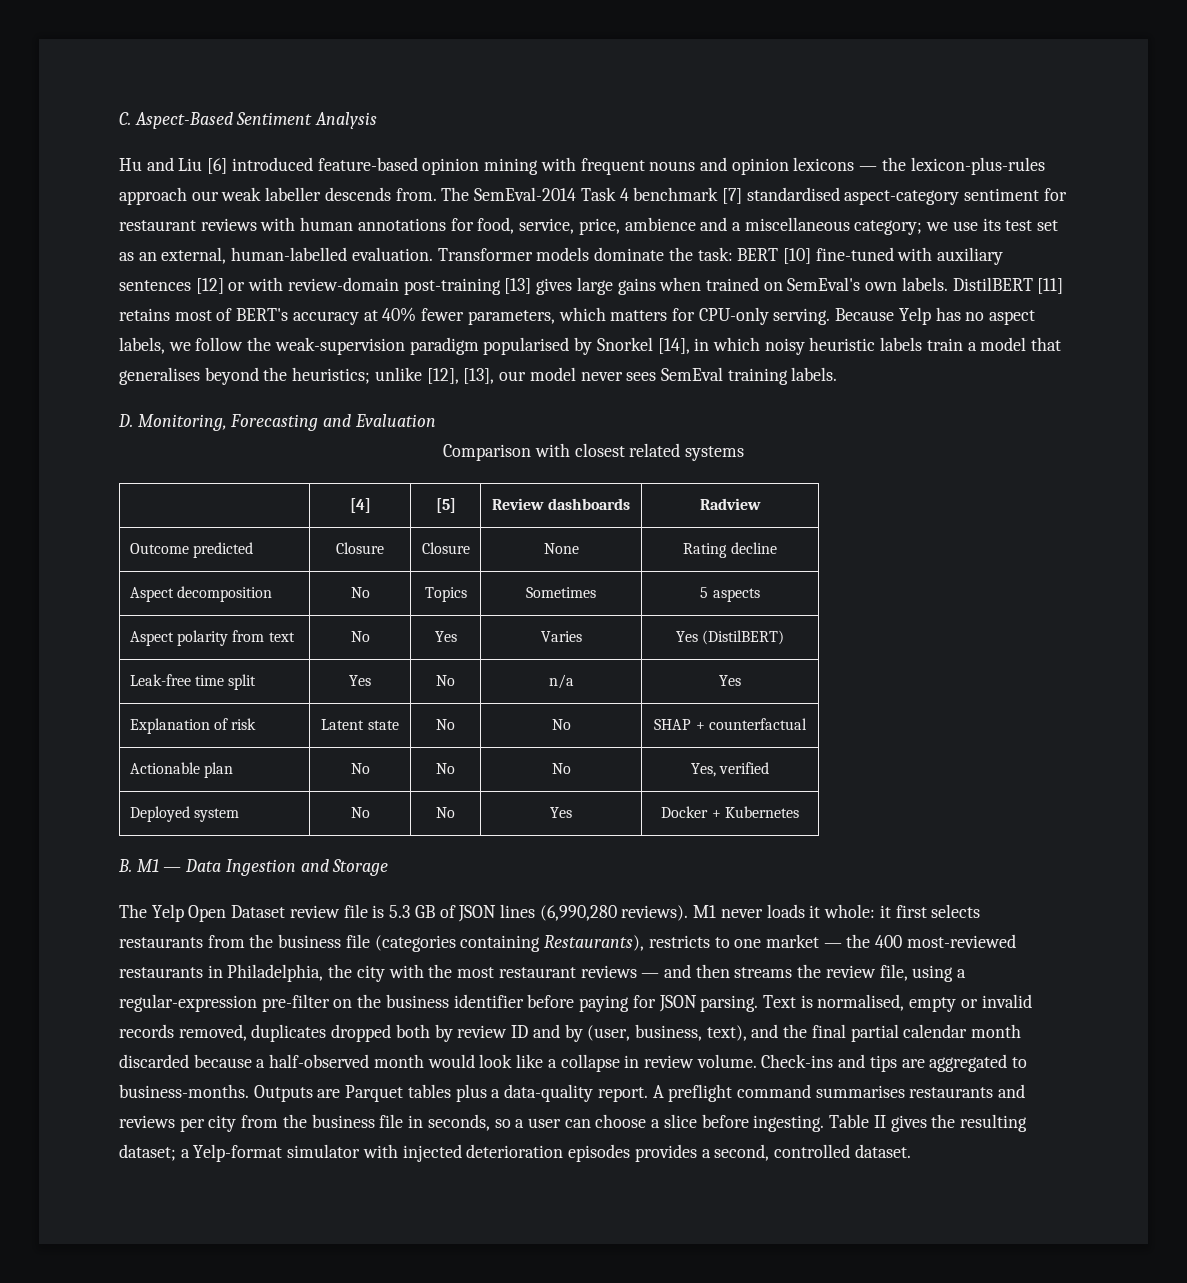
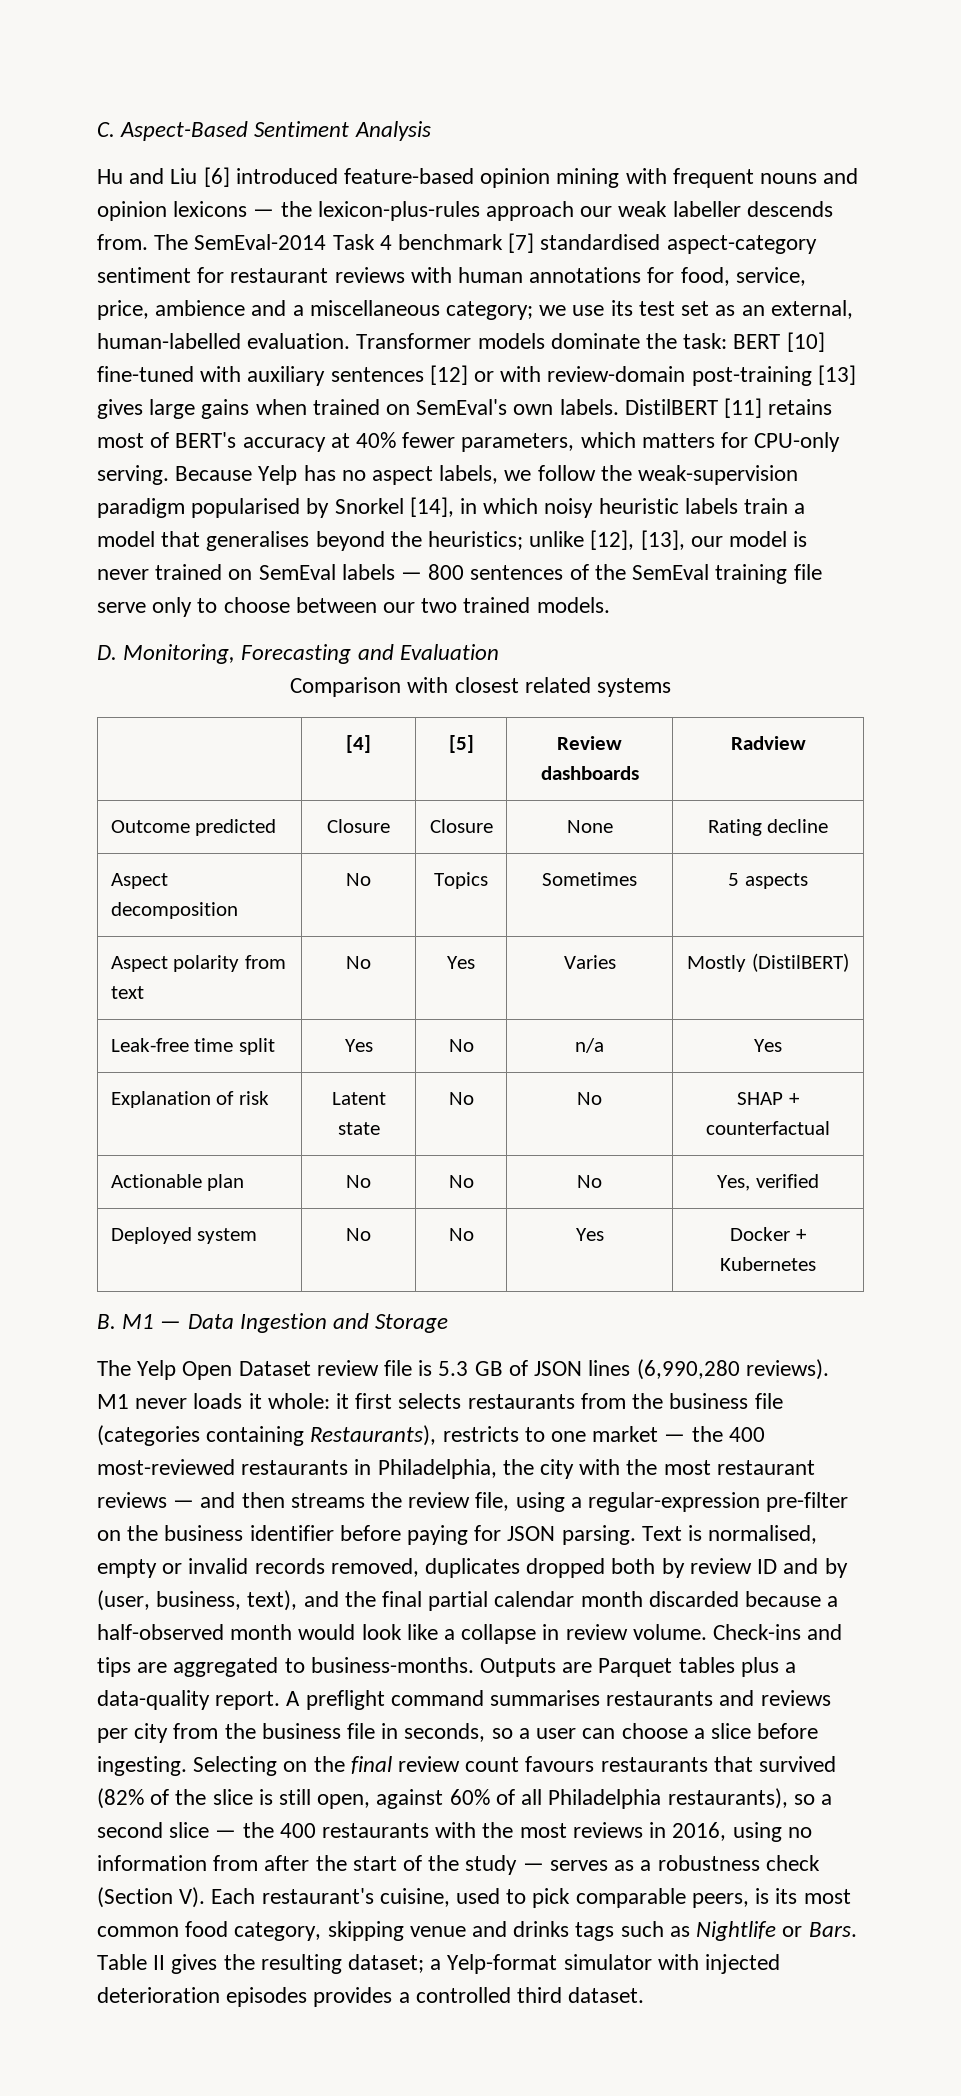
- Because Yelp has no aspect labels, we follow the weak-supervision paradigm popularised by Snorkel [14], in which noisy heuristic labels train a model that generalises beyond the heuristics; unlike [12], [13], our model never sees SemEval training labels.
+ Because Yelp has no aspect labels, we follow the weak-supervision paradigm popularised by Snorkel [14], in which noisy heuristic labels train a model that generalises beyond the heuristics; unlike [12], [13], our model is never trained on SemEval labels — 800 sentences of the SemEval training file serve only to choose between our two trained models.
- Aspect polarity from text | No | Yes | Varies | Yes (DistilBERT)
+ Aspect polarity from text | No | Yes | Varies | Mostly (DistilBERT)
+ Selecting on the final review count favours restaurants that survived (82% of the slice is still open, against 60% of all Philadelphia restaurants), so a second slice — the 400 restaurants with the most reviews in 2016, using no information from after the start of the study — serves as a robustness check (Section V). Each restaurant's cuisine, used to pick comparable peers, is its most common food category, skipping venue and drinks tags such as Nightlife or Bars.
- Table II gives the resulting dataset; a Yelp-format simulator with injected deterioration episodes provides a second, controlled dataset.
+ Table II gives the resulting dataset; a Yelp-format simulator with injected deterioration episodes provides a controlled third dataset.

